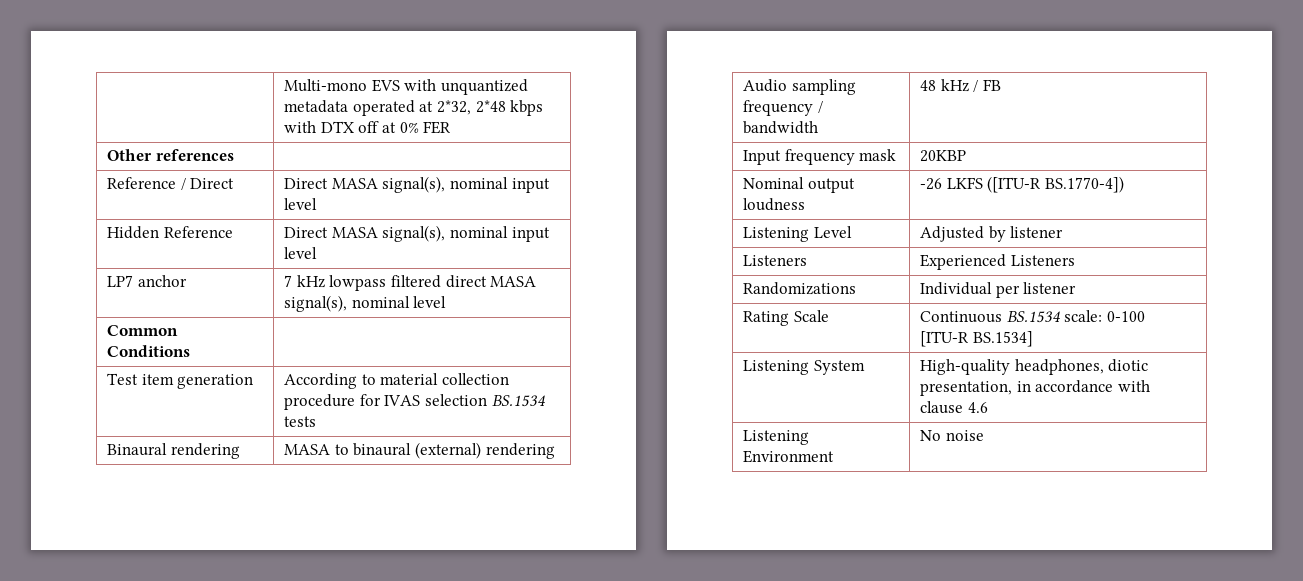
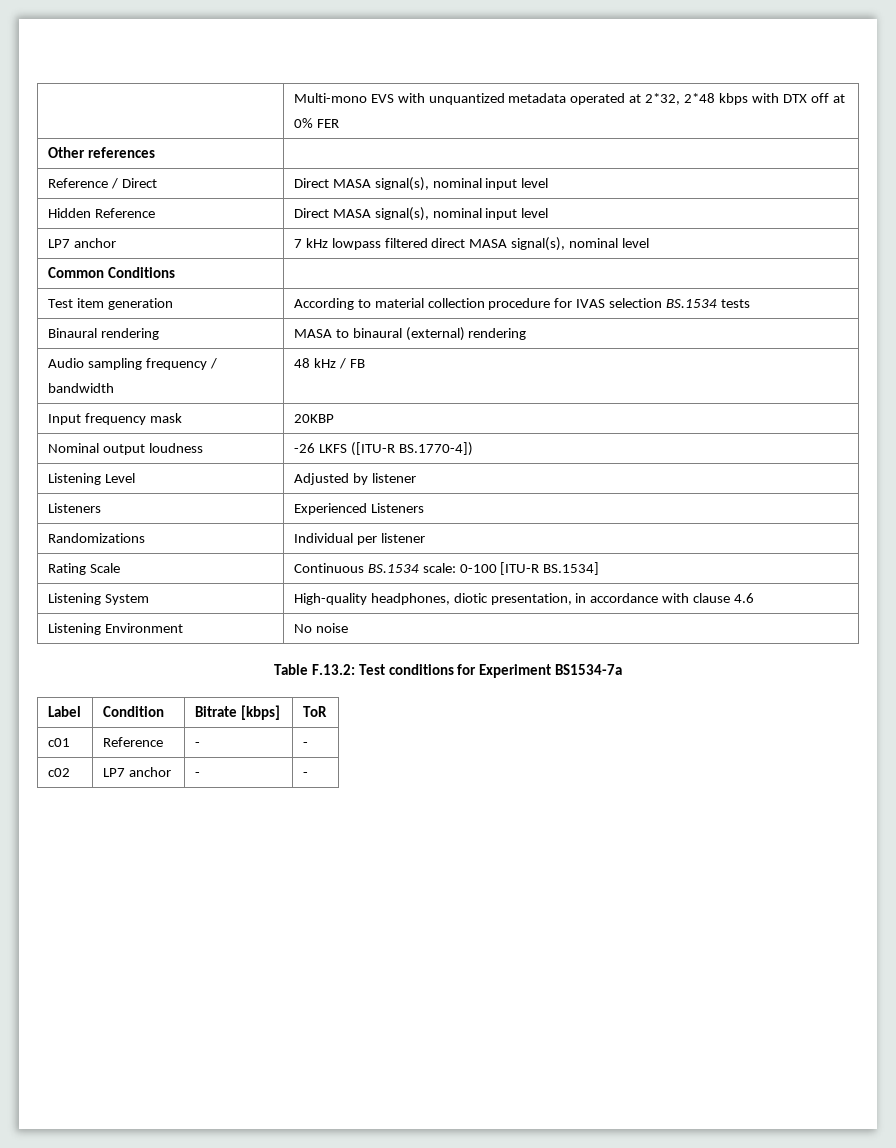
+ Table F.13.2: Test conditions for Experiment BS1534-7a
+ Label | Condition | Bitrate [kbps] | ToR
+ c01 | Reference | - | -
+ c02 | LP7 anchor | - | -

